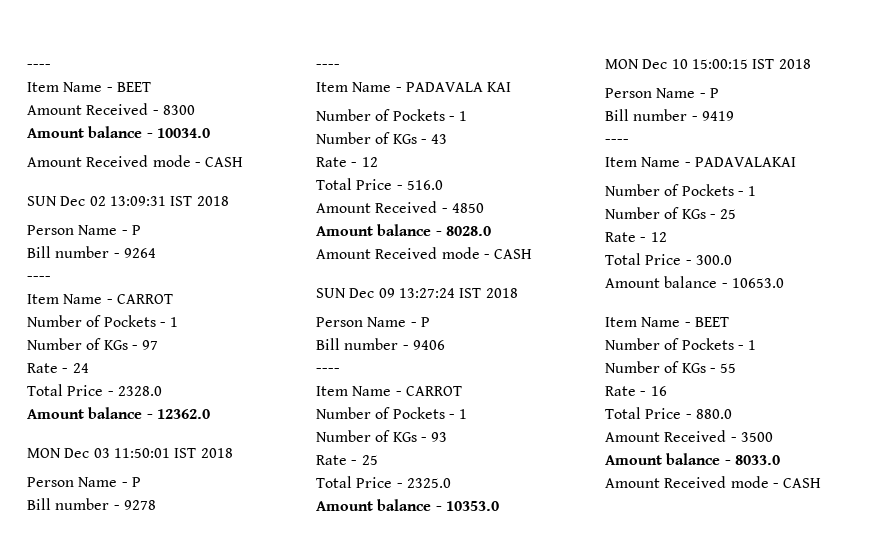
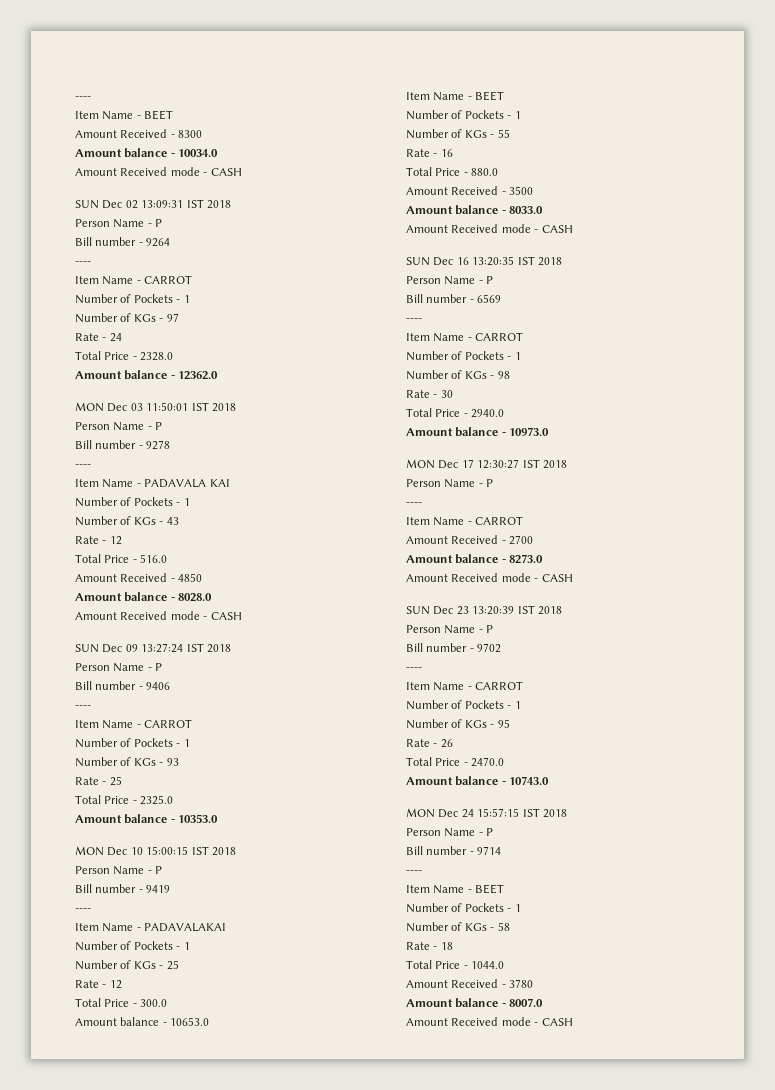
+ SUN Dec 16 13:20:35 IST 2018
+ Person Name - P
+ Bill number - 6569
+ ----
+ Item Name - CARROT
+ Number of Pockets - 1
+ Number of KGs - 98
+ Rate - 30
+ Total Price - 2940.0
+ Amount balance - 10973.0
+ MON Dec 17 12:30:27 IST 2018
+ Person Name - P
+ ----
+ Item Name - CARROT
+ Amount Received - 2700
+ Amount balance - 8273.0
+ Amount Received mode - CASH
+ SUN Dec 23 13:20:39 IST 2018
+ Person Name - P
+ Bill number - 9702
+ ----
+ Item Name - CARROT
+ Number of Pockets - 1
+ Number of KGs - 95
+ Rate - 26
+ Total Price - 2470.0
+ Amount balance - 10743.0
+ MON Dec 24 15:57:15 IST 2018
+ Person Name - P
+ Bill number - 9714
+ ----
+ Item Name - BEET
+ Number of Pockets - 1
+ Number of KGs - 58
+ Rate - 18
+ Total Price - 1044.0
+ Amount Received - 3780
+ Amount balance - 8007.0
+ Amount Received mode - CASH

